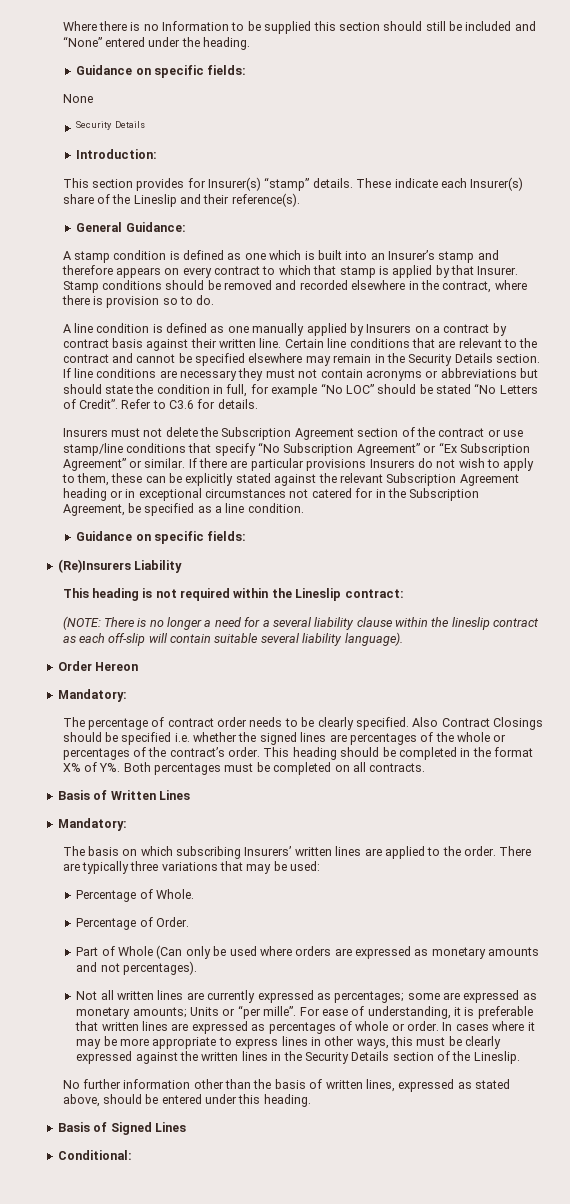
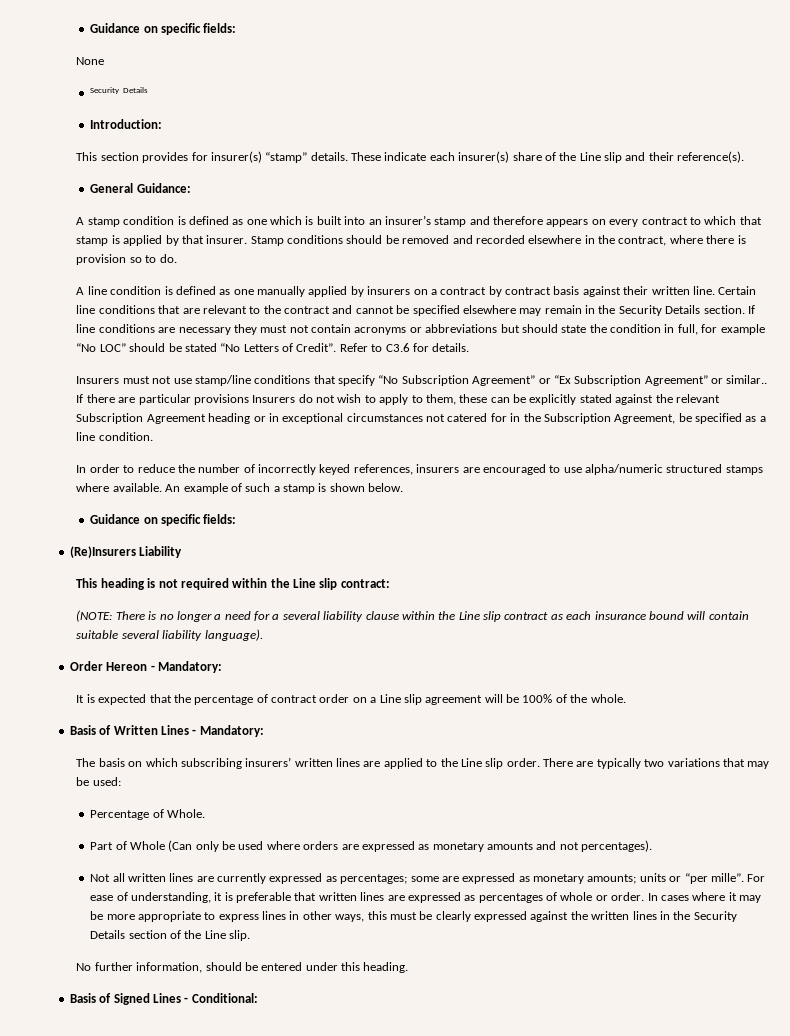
- Where there is no Information to be supplied this section should still be included and “None” entered under the heading.
- This section provides for Insurer(s) “stamp” details.
+ This section provides for insurer(s) “stamp” details.
- These indicate each Insurer(s) share of the Lineslip and their reference(s).
+ These indicate each insurer(s) share of the Line slip and their reference(s).
- A stamp condition is defined as one which is built into an Insurer’s stamp and therefore appears on every contract to which that stamp is applied by that Insurer.
+ A stamp condition is defined as one which is built into an insurer’s stamp and therefore appears on every contract to which that stamp is applied by that insurer.
- A line condition is defined as one manually applied by Insurers on a contract by contract basis against their written line.
+ A line condition is defined as one manually applied by insurers on a contract by contract basis against their written line.
- Insurers must not delete the Subscription Agreement section of the contract or use stamp/line conditions that specify “No Subscription Agreement” or “Ex Subscription Agreement” or similar.
+ Insurers must not use stamp/line conditions that specify “No Subscription Agreement” or “Ex Subscription Agreement” or similar..
+ In order to reduce the number of incorrectly keyed references, insurers are encouraged to use alpha/numeric structured stamps where available. An example of such a stamp is shown below.
- This heading is not required within the Lineslip contract:
+ This heading is not required within the Line slip contract:
- (NOTE: There is no longer a need for a several liability clause within the lineslip contract as each off-slip will contain suitable several liability language).
+ (NOTE: There is no longer a need for a several liability clause within the Line slip contract as each insurance bound will contain suitable several liability language).
- Order Hereon
- Mandatory:
- The percentage of contract order needs to be clearly specified. Also Contract Closings should be specified i.e. whether the signed lines are percentages of the whole or percentages of the contract’s order. This heading should be completed in the format X% of Y%. Both percentages must be completed on all contracts.
+ Order Hereon - Mandatory:
+ It is expected that the percentage of contract order on a Line slip agreement will be 100% of the whole.
- Basis of Written Lines
- Mandatory:
+ Basis of Written Lines - Mandatory:
- The basis on which subscribing Insurers’ written lines are applied to the order.
+ The basis on which subscribing insurers’ written lines are applied to the Line slip order.
- There are typically three variations that may be used:
+ There are typically two variations that may be used:
- Percentage of Order.
- Not all written lines are currently expressed as percentages; some are expressed as monetary amounts; Units or “per mille”.
+ Not all written lines are currently expressed as percentages; some are expressed as monetary amounts; units or “per mille”.
- In cases where it may be more appropriate to express lines in other ways, this must be clearly expressed against the written lines in the Security Details section of the Lineslip.
+ In cases where it may be more appropriate to express lines in other ways, this must be clearly expressed against the written lines in the Security Details section of the Line slip.
- No further information other than the basis of written lines, expressed as stated above, should be entered under this heading.
+ No further information, should be entered under this heading.
- Basis of Signed Lines
- Conditional:
+ Basis of Signed Lines - Conditional:

